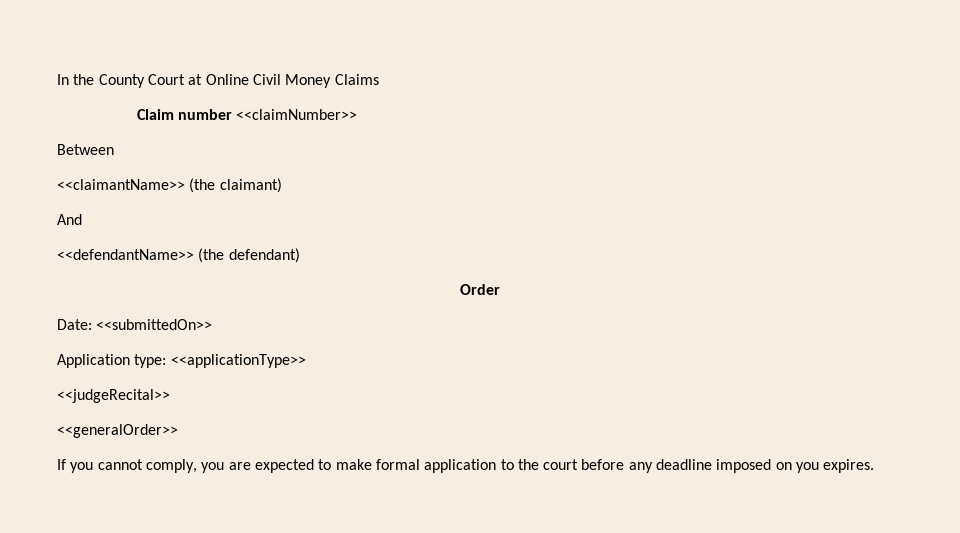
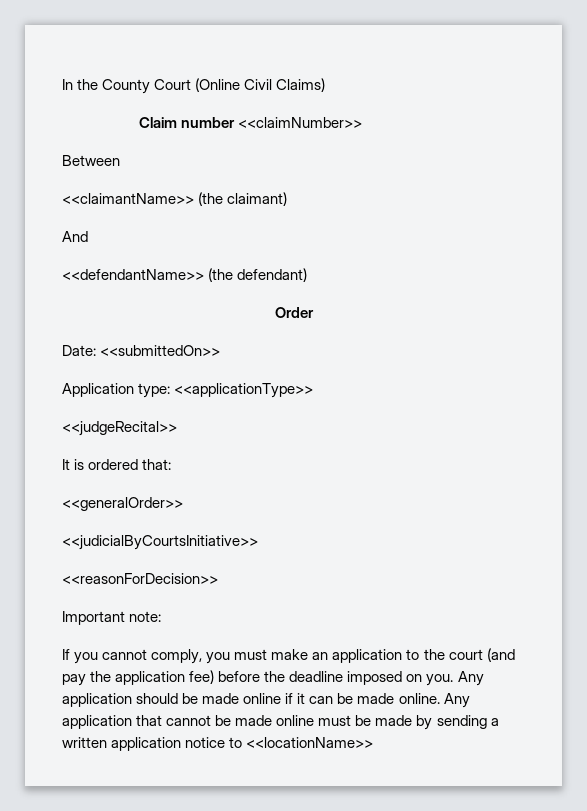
- In the County Court at Online Civil Money Claims
+ In the County Court (Online Civil Claims)
+ It is ordered that:
  <<generalOrder>>
+ <<judicialByCourtsInitiative>>
+ <<reasonForDecision>>
+ Important note:
- If you cannot comply, you are expected to make formal application to the court before any deadline imposed on you expires.
+ If you cannot comply, you must make an application to the court (and pay the application fee) before the deadline imposed on you. Any application should be made online if it can be made online. Any application that cannot be made online must be made by sending a written application notice to <<locationName>>

